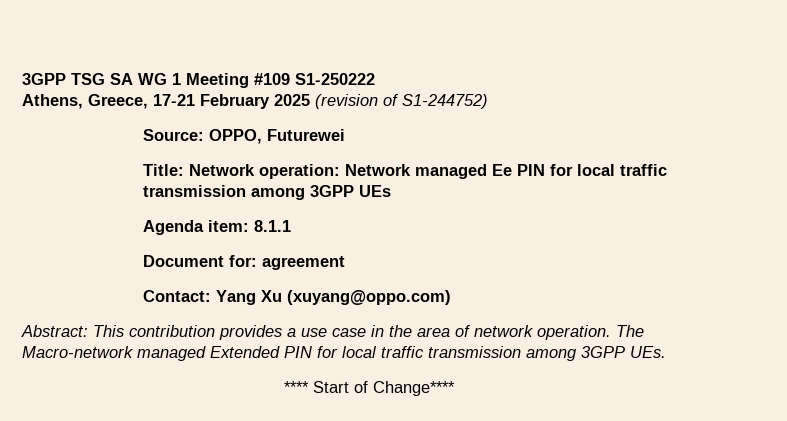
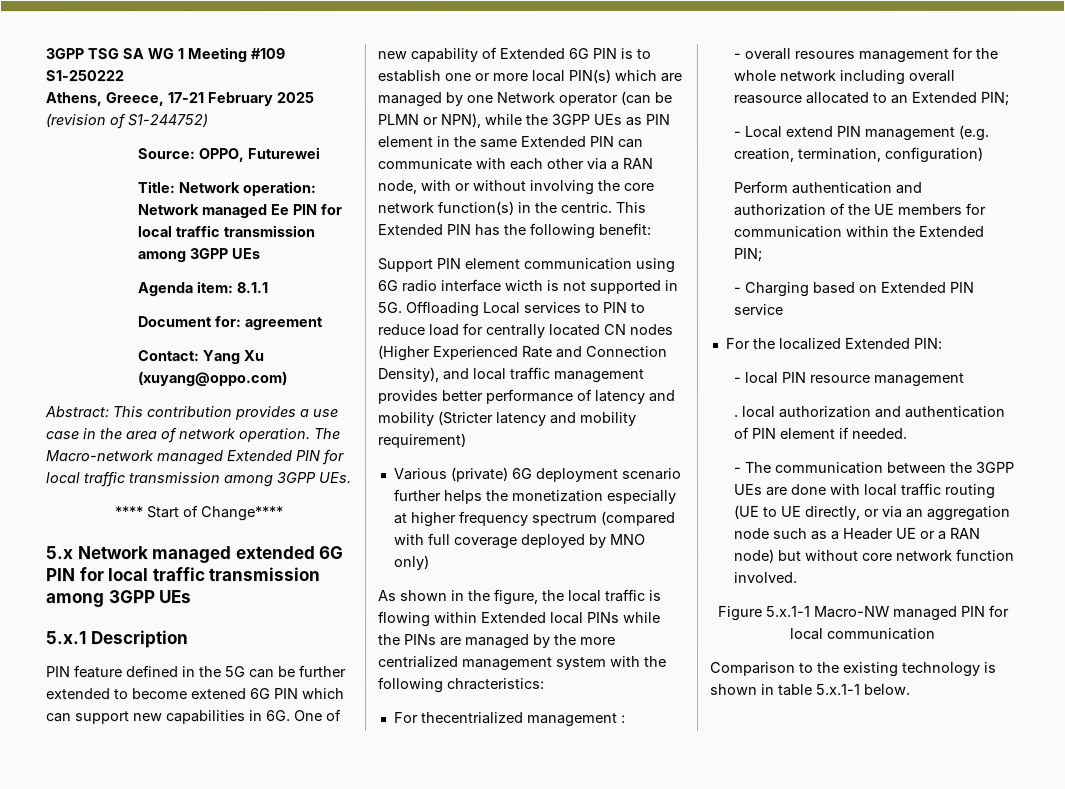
+ 5.x Network managed extended 6G PIN for local traffic transmission among 3GPP UEs
+ 5.x.1 Description
+ PIN feature defined in the 5G can be further extended to become extened 6G PIN which can support new capabilities in 6G. One of new capability of Extended 6G PIN is to establish one or more local PIN(s) which are managed by one Network operator (can be PLMN or NPN), while the 3GPP UEs as PIN element in the same Extended PIN can communicate with each other via a RAN node, with or without involving the core network function(s) in the centric. This Extended PIN has the following benefit:
+ Support PIN element communication using 6G radio interface wicth is not supported in 5G. Offloading Local services to PIN to reduce load for centrally located CN nodes (Higher Experienced Rate and Connection Density), and local traffic management provides better performance of latency and mobility (Stricter latency and mobility requirement)
+ Various (private) 6G deployment scenario further helps the monetization especially at higher frequency spectrum (compared with full coverage deployed by MNO only)
+ As shown in the figure, the local traffic is flowing within Extended local PINs while the PINs are managed by the more centrialized management system with the following chracteristics:
+ For thecentrialized management :
+ - overall resoures management for the whole network including overall reasource allocated to an Extended PIN;
+ - Local extend PIN management (e.g. creation, termination, configuration)
+ Perform authentication and authorization of the UE members for communication within the Extended PIN;
+ - Charging based on Extended PIN service
+ For the localized Extended PIN:
+ - local PIN resource management
+ . local authorization and authentication of PIN element if needed.
+ - The communication between the 3GPP UEs are done with local traffic routing (UE to UE directly, or via an aggregation node such as a Header UE or a RAN node) but without core network function involved.
+ Figure 5.x.1-1 Macro-NW managed PIN for local communication
+ Comparison to the existing technology is shown in table 5.x.1-1 below.

